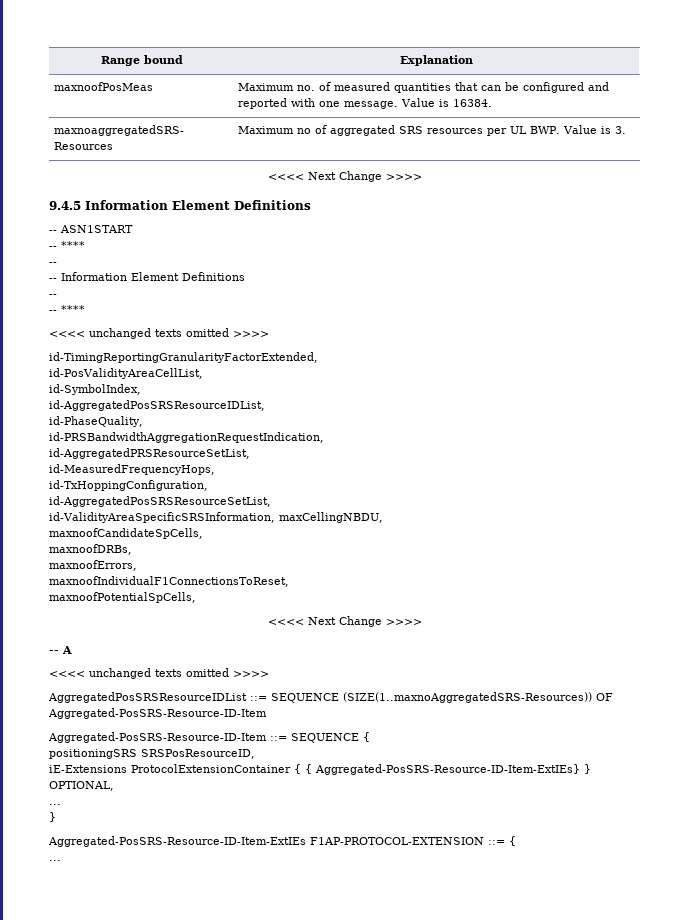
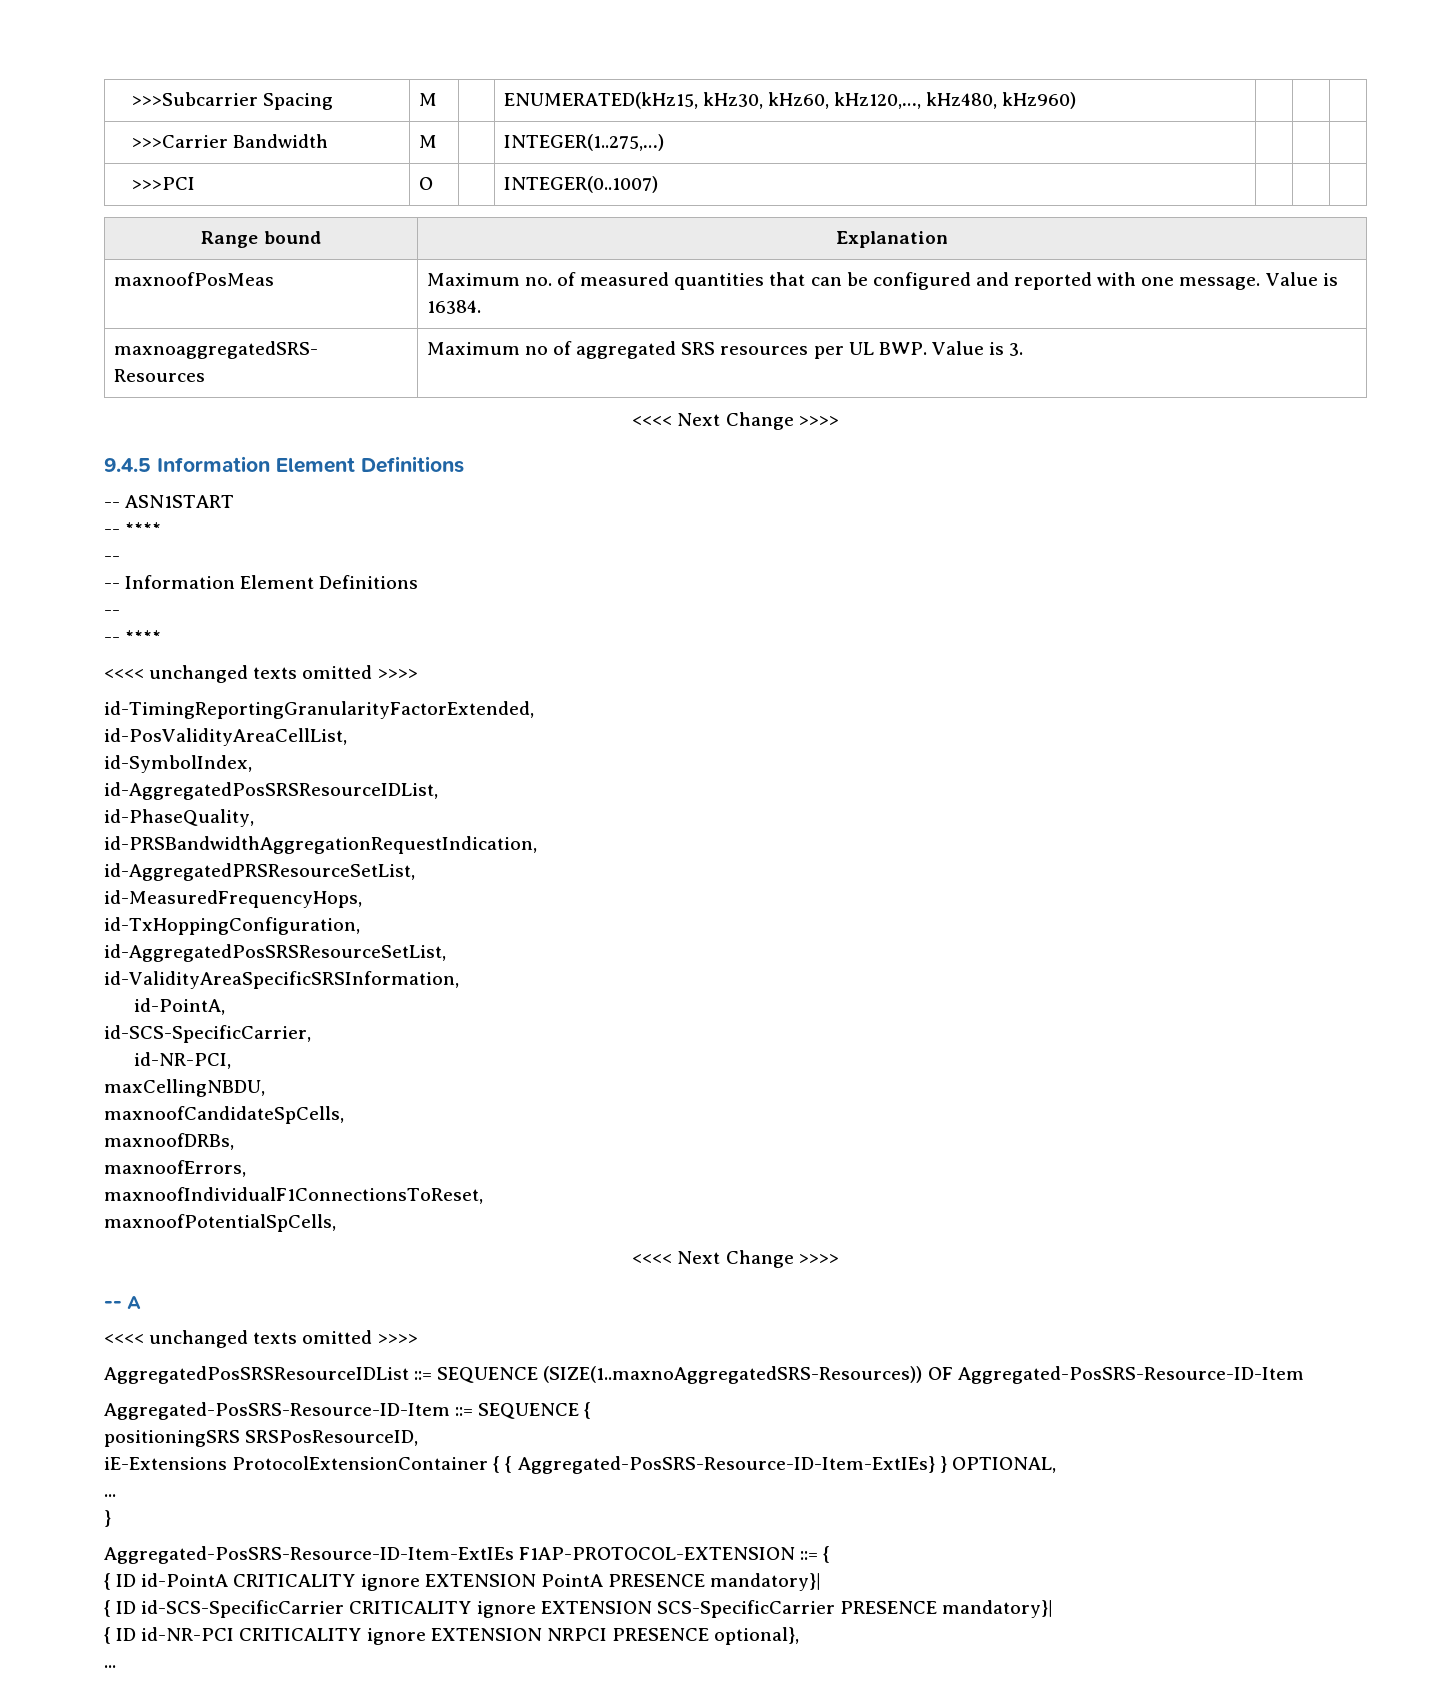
+ >>>Subcarrier Spacing | M | | ENUMERATED(kHz15, kHz30, kHz60, kHz120,…, kHz480, kHz960) | | |
+ >>>Carrier Bandwidth | M | | INTEGER(1..275,…) | | |
+ >>>PCI | O | | INTEGER(0..1007) | | |
- id-ValidityAreaSpecificSRSInformation, maxCellingNBDU,
+ id-ValidityAreaSpecificSRSInformation,
+ id-PointA,
+ id-SCS-SpecificCarrier,
+ id-NR-PCI,
+ maxCellingNBDU,
+ { ID id-PointA CRITICALITY ignore EXTENSION PointA PRESENCE mandatory}|
+ { ID id-SCS-SpecificCarrier CRITICALITY ignore EXTENSION SCS-SpecificCarrier PRESENCE mandatory}|
+ { ID id-NR-PCI CRITICALITY ignore EXTENSION NRPCI PRESENCE optional},

